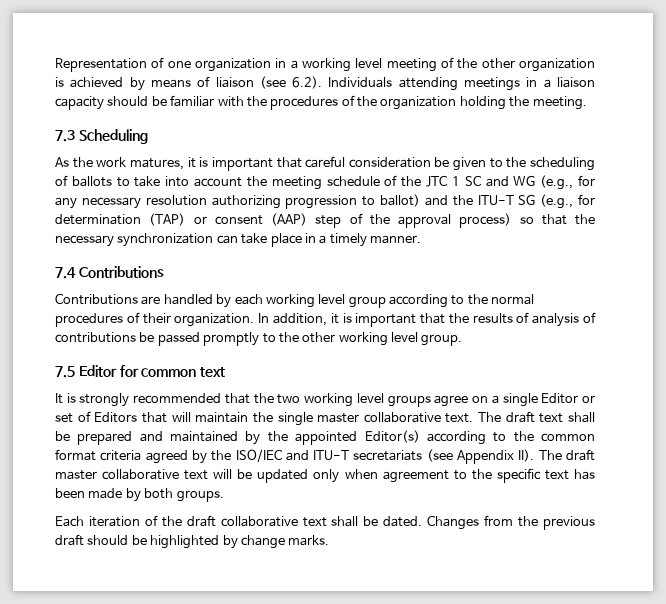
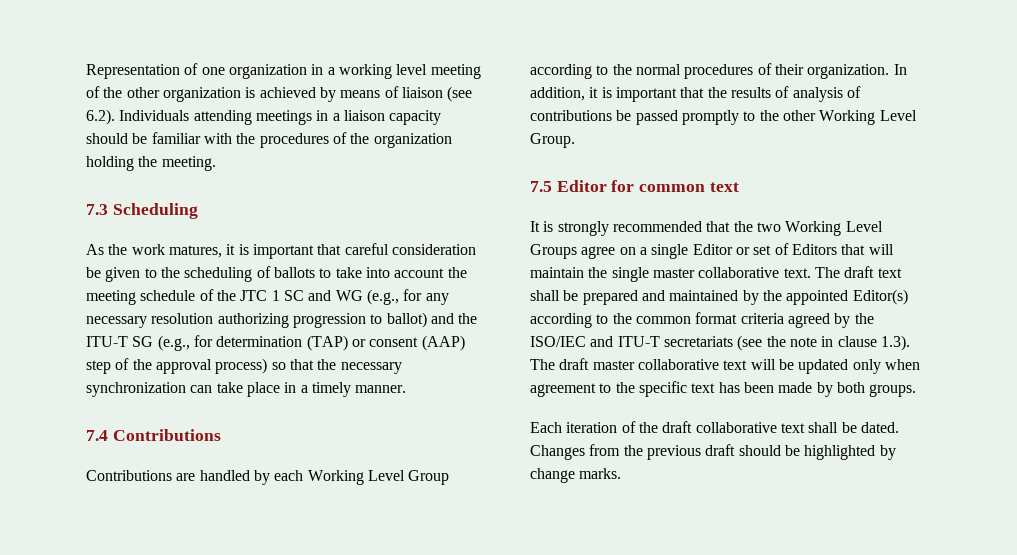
- Contributions are handled by each working level group according to the normal procedures of their organization.
+ Contributions are handled by each Working Level Group according to the normal procedures of their organization.
- In addition, it is important that the results of analysis of contributions be passed promptly to the other working level group.
+ In addition, it is important that the results of analysis of contributions be passed promptly to the other Working Level Group.
- It is strongly recommended that the two working level groups agree on a single Editor or set of Editors that will maintain the single master collaborative text.
+ It is strongly recommended that the two Working Level Groups agree on a single Editor or set of Editors that will maintain the single master collaborative text.
- The draft text shall be prepared and maintained by the appointed Editor(s) according to the common format criteria agreed by the ISO/IEC and ITU-T secretariats (see Appendix II). The draft master collaborative text will be updated only when agreement to the specific text has been made by both groups.
+ The draft text shall be prepared and maintained by the appointed Editor(s) according to the common format criteria agreed by the ISO/IEC and ITU-T secretariats (see the note in clause 1.3). The draft master collaborative text will be updated only when agreement to the specific text has been made by both groups.

